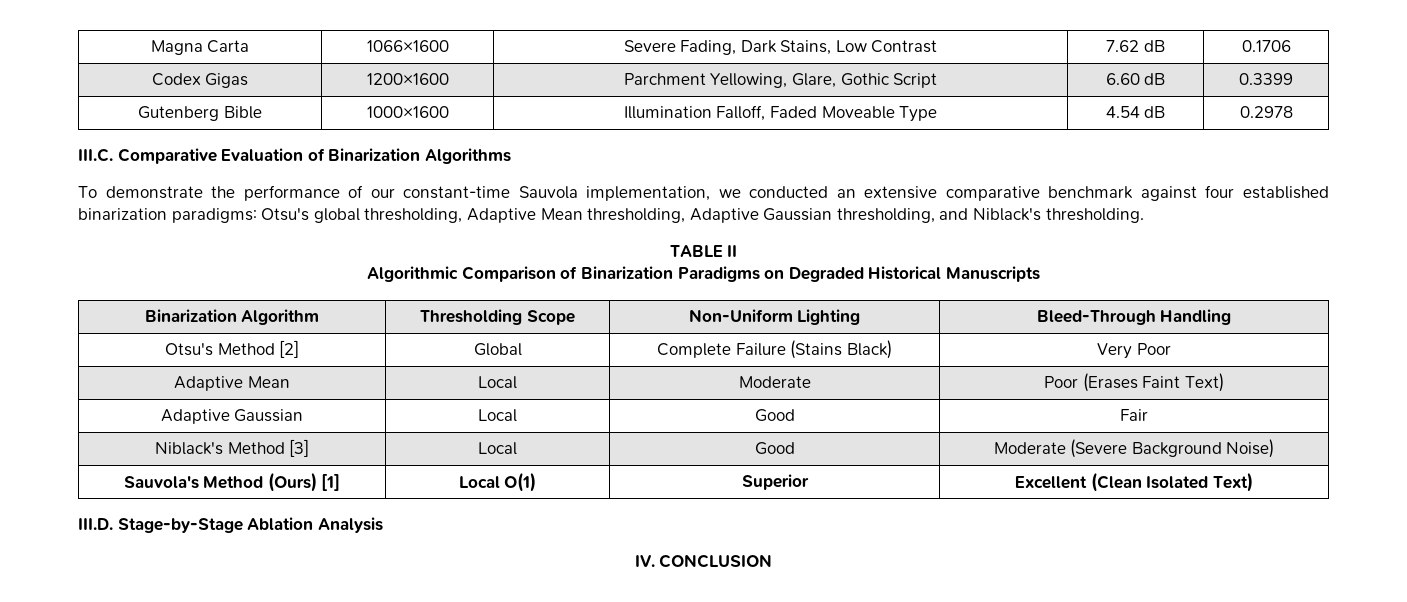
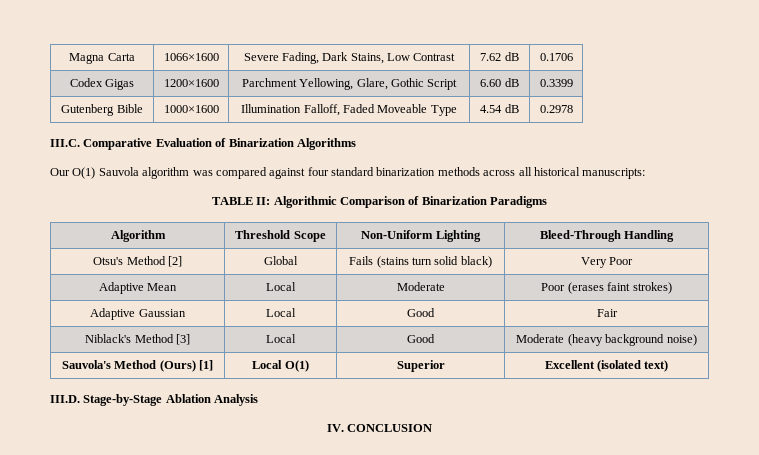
- To demonstrate the performance of our constant-time Sauvola implementation, we conducted an extensive comparative benchmark against four established binarization paradigms: Otsu's global thresholding, Adaptive Mean thresholding, Adaptive Gaussian thresholding, and Niblack's thresholding.
+ Our O(1) Sauvola algorithm was compared against four standard binarization methods across all historical manuscripts:
- TABLE II
- Algorithmic Comparison of Binarization Paradigms on Degraded Historical Manuscripts
- Binarization Algorithm | Thresholding Scope | Non-Uniform Lighting | Bleed-Through Handling
+ TABLE II: Algorithmic Comparison of Binarization Paradigms
+ Algorithm | Threshold Scope | Non-Uniform Lighting | Bleed-Through Handling
- Otsu's Method [2] | Global | Complete Failure (Stains Black) | Very Poor
+ Otsu's Method [2] | Global | Fails (stains turn solid black) | Very Poor
- Adaptive Mean | Local | Moderate | Poor (Erases Faint Text)
+ Adaptive Mean | Local | Moderate | Poor (erases faint strokes)
- Niblack's Method [3] | Local | Good | Moderate (Severe Background Noise)
+ Niblack's Method [3] | Local | Good | Moderate (heavy background noise)
- Sauvola's Method (Ours) [1] | Local O(1) | Superior | Excellent (Clean Isolated Text)
+ Sauvola's Method (Ours) [1] | Local O(1) | Superior | Excellent (isolated text)

